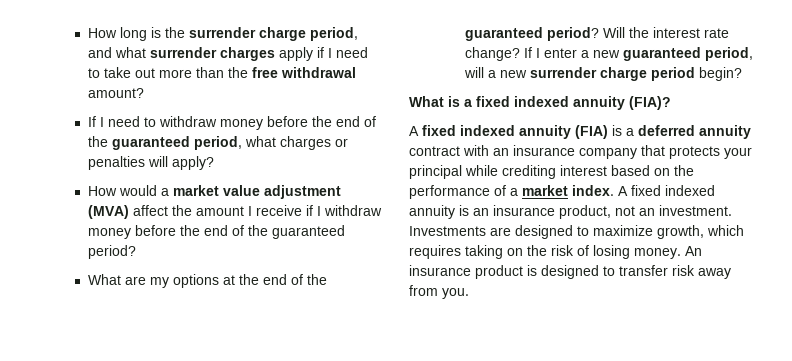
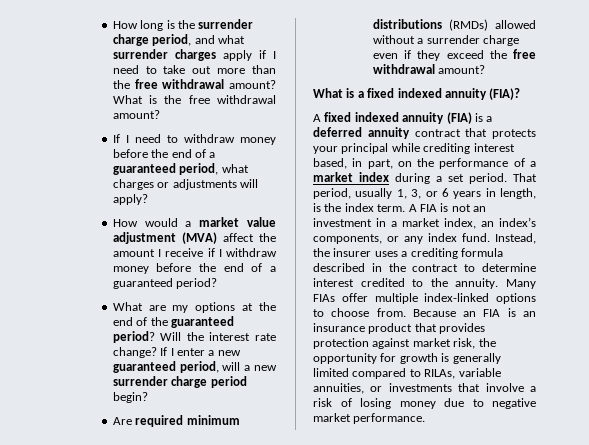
+ What is the free withdrawal amount?
- If I need to withdraw money before the end of the guaranteed period, what charges or penalties will apply?
+ If I need to withdraw money before the end of a guaranteed period, what charges or adjustments will apply?
- How would a market value adjustment (MVA) affect the amount I receive if I withdraw money before the end of the guaranteed period?
+ How would a market value adjustment (MVA) affect the amount I receive if I withdraw money before the end of a guaranteed period?
+ Are required minimum distributions (RMDs) allowed without a surrender charge even if they exceed the free withdrawal amount?
- A fixed indexed annuity (FIA) is a deferred annuity contract with an insurance company that protects your principal while crediting interest based on the performance of a market index. A fixed indexed annuity is an insurance product, not an investment. Investments are designed to maximize growth, which requires taking on the risk of losing money. An insurance product is designed to transfer risk away from you.
+ A fixed indexed annuity (FIA) is a deferred annuity contract that protects your principal while crediting interest based, in part, on the performance of a market index during a set period. That period, usually 1, 3, or 6 years in length, is the index term. A FIA is not an investment in a market index, an index’s components, or any index fund. Instead, the insurer uses a crediting formula described in the contract to determine interest credited to the annuity. Many FIAs offer multiple index-linked options to choose from. Because an FIA is an insurance product that provides protection against market risk, the opportunity for growth is generally limited compared to RILAs, variable annuities, or investments that involve a risk of losing money due to negative market performance.

